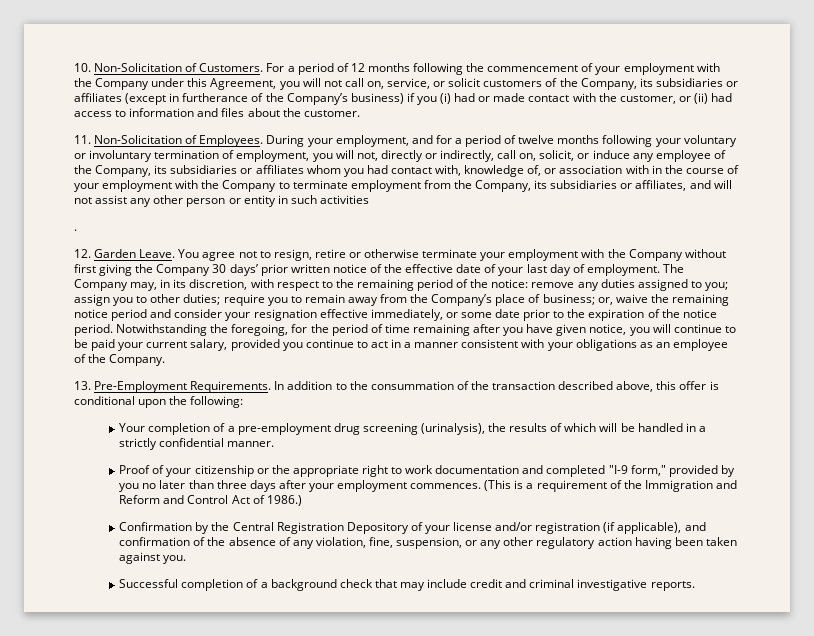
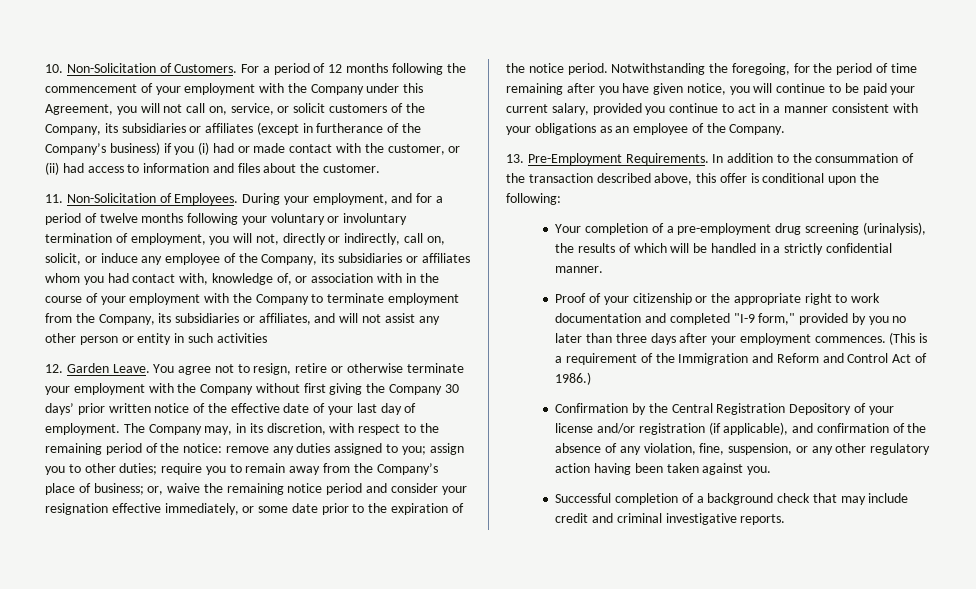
- .

